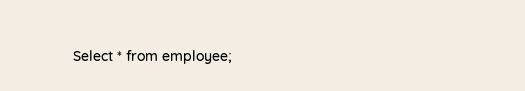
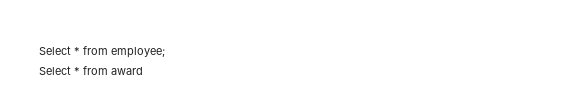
+ Select * from award

